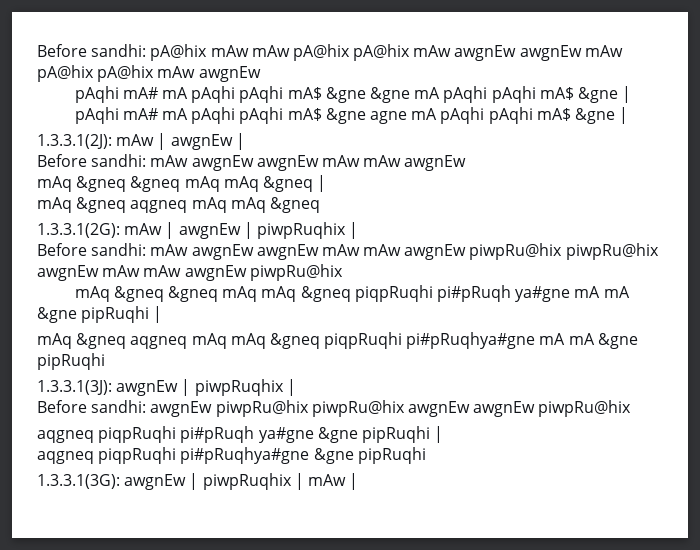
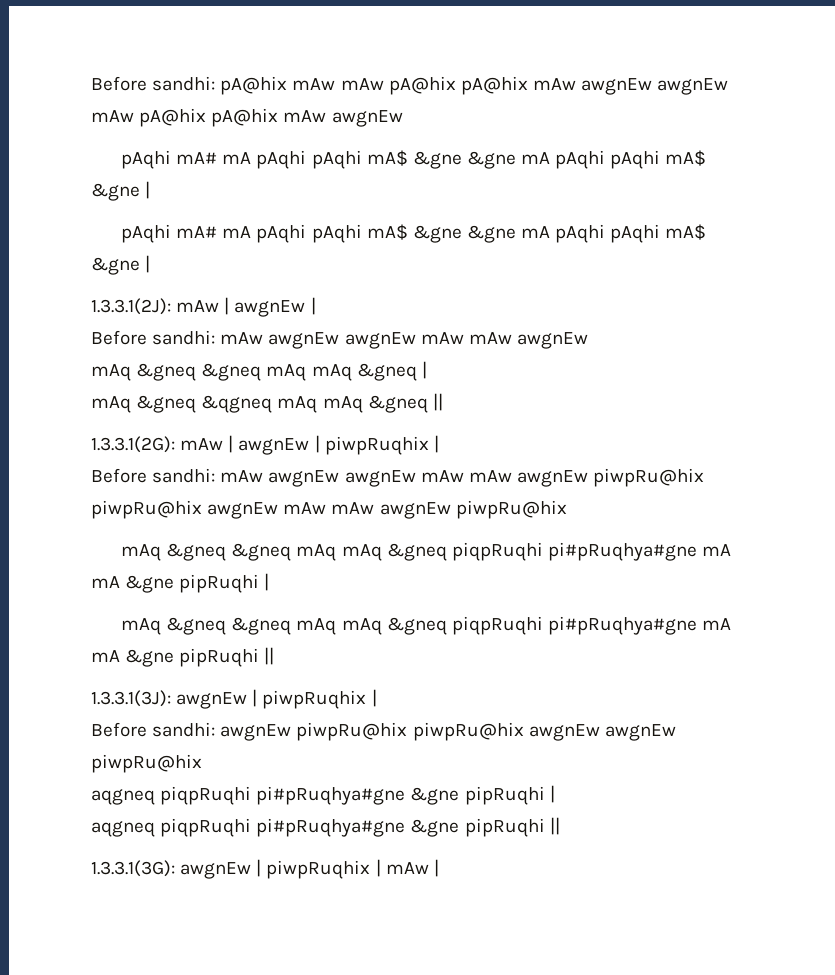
  Before sandhi: pA@hix mAw mAw pA@hix pA@hix mAw awgnEw awgnEw mAw pA@hix pA@hix mAw awgnEw
  pAqhi mA# mA pAqhi pAqhi mA$ &gne &gne mA pAqhi pAqhi mA$ &gne |
- pAqhi mA# mA pAqhi pAqhi mA$ &gne agne mA pAqhi pAqhi mA$ &gne |
+ pAqhi mA# mA pAqhi pAqhi mA$ &gne &gne mA pAqhi pAqhi mA$ &gne |
  mAq &gneq &gneq mAq mAq &gneq |
- mAq &gneq aqgneq mAq mAq &gneq
+ mAq &gneq &qgneq mAq mAq &gneq ||
- mAq &gneq &gneq mAq mAq &gneq piqpRuqhi pi#pRuqh ya#gne mA mA &gne pipRuqhi |
+ mAq &gneq &gneq mAq mAq &gneq piqpRuqhi pi#pRuqhya#gne mA mA &gne pipRuqhi |
- mAq &gneq aqgneq mAq mAq &gneq piqpRuqhi pi#pRuqhya#gne mA mA &gne pipRuqhi
+ mAq &gneq &gneq mAq mAq &gneq piqpRuqhi pi#pRuqhya#gne mA mA &gne pipRuqhi ||
- aqgneq piqpRuqhi pi#pRuqh ya#gne &gne pipRuqhi |
+ aqgneq piqpRuqhi pi#pRuqhya#gne &gne pipRuqhi |
- aqgneq piqpRuqhi pi#pRuqhya#gne &gne pipRuqhi
+ aqgneq piqpRuqhi pi#pRuqhya#gne &gne pipRuqhi ||

